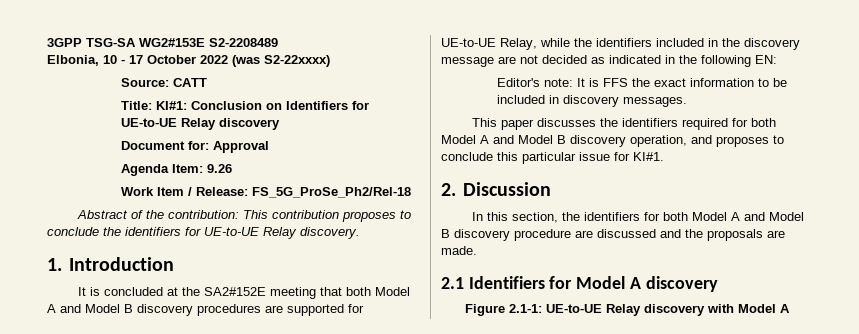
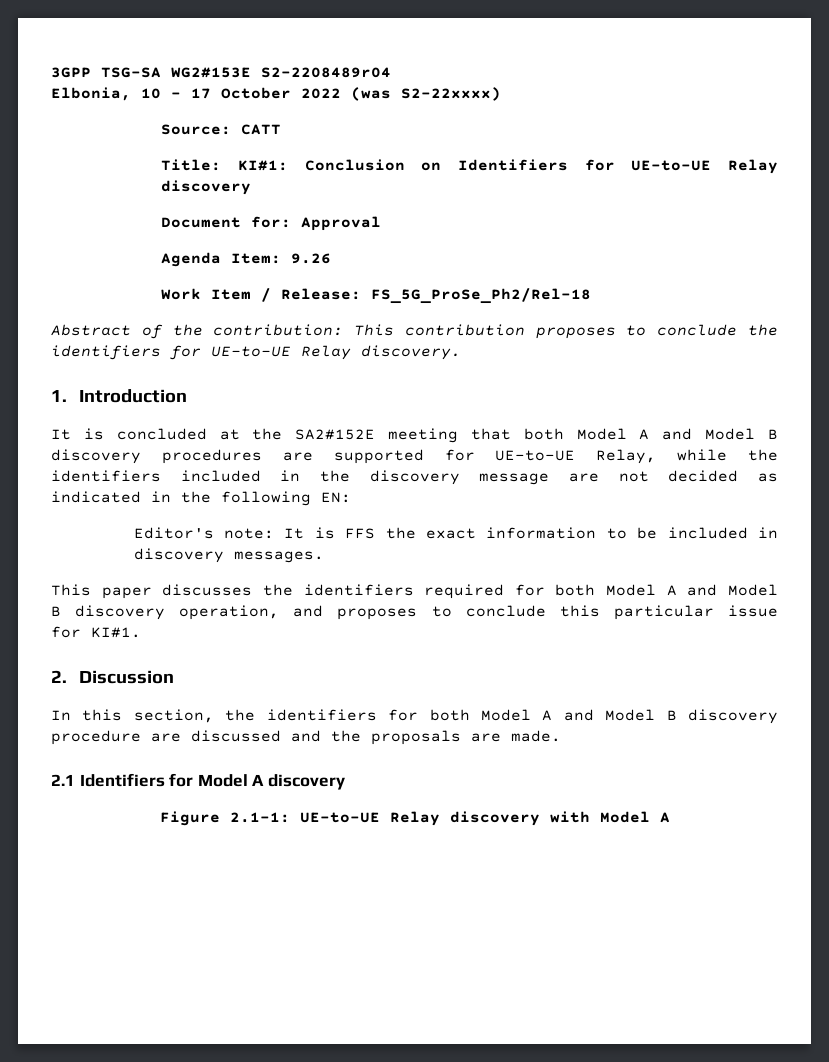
- 3GPP TSG-SA WG2#153E S2-2208489
+ 3GPP TSG-SA WG2#153E S2-2208489r04

